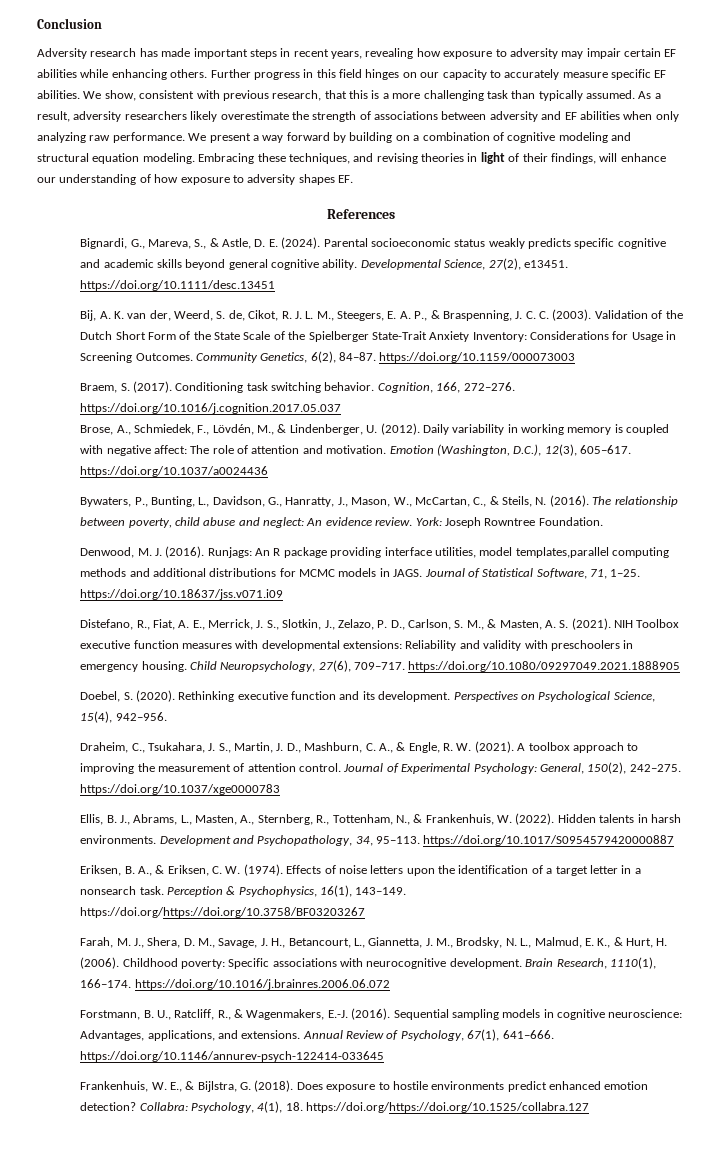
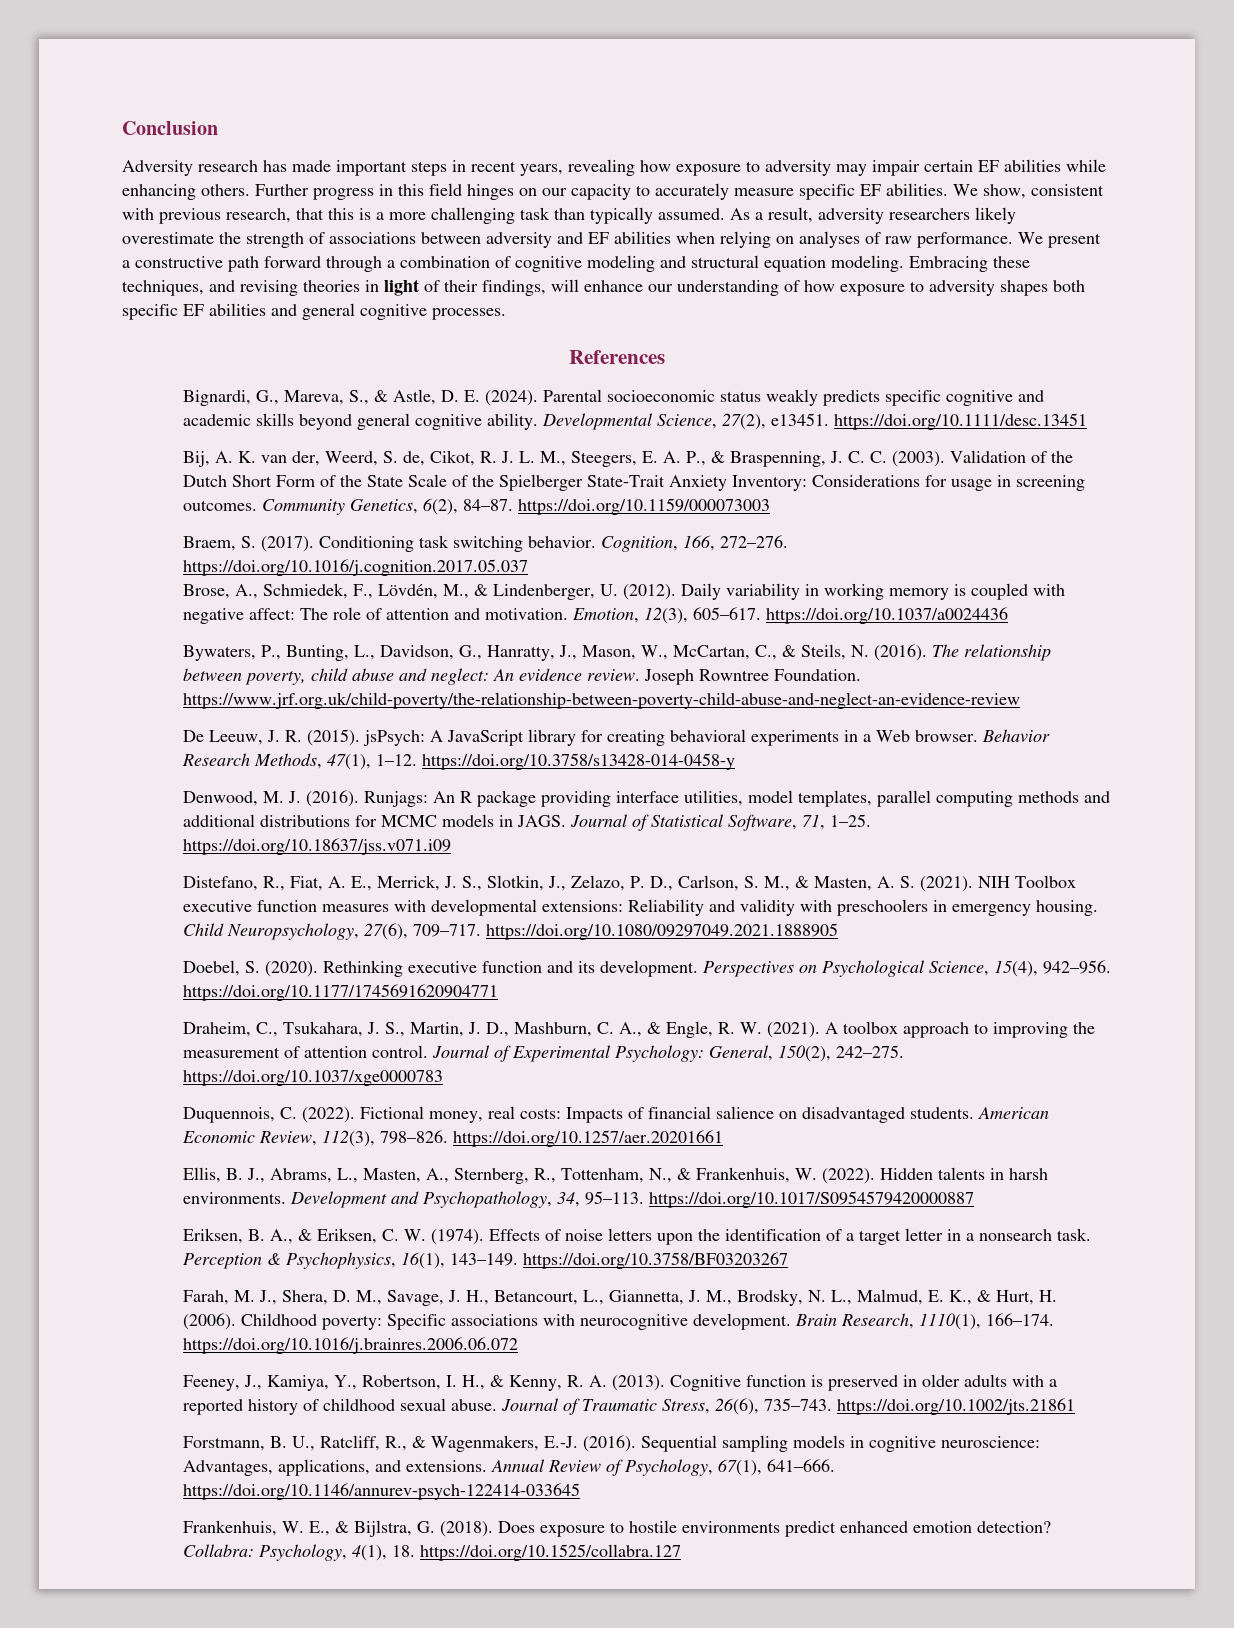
- As a result, adversity researchers likely overestimate the strength of associations between adversity and EF abilities when only analyzing raw performance.
+ As a result, adversity researchers likely overestimate the strength of associations between adversity and EF abilities when relying on analyses of raw performance.
- We present a way forward by building on a combination of cognitive modeling and structural equation modeling.
+ We present a constructive path forward through a combination of cognitive modeling and structural equation modeling.
- Embracing these techniques, and revising theories in light of their findings, will enhance our understanding of how exposure to adversity shapes EF.
+ Embracing these techniques, and revising theories in light of their findings, will enhance our understanding of how exposure to adversity shapes both specific EF abilities and general cognitive processes.
- Validation of the Dutch Short Form of the State Scale of the Spielberger State-Trait Anxiety Inventory: Considerations for Usage in Screening Outcomes.
+ Validation of the Dutch Short Form of the State Scale of the Spielberger State-Trait Anxiety Inventory: Considerations for usage in screening outcomes.
- Emotion (Washington, D.C.), 12(3), 605–617. https://doi.org/10.1037/a0024436
+ Emotion, 12(3), 605–617. https://doi.org/10.1037/a0024436
- York: Joseph Rowntree Foundation.
+ Joseph Rowntree Foundation. https://www.jrf.org.uk/child-poverty/the-relationship-between-poverty-child-abuse-and-neglect-an-evidence-review
+ De Leeuw, J. R. (2015). jsPsych: A JavaScript library for creating behavioral experiments in a Web browser. Behavior Research Methods, 47(1), 1–12. https://doi.org/10.3758/s13428-014-0458-y
- Runjags: An R package providing interface utilities, model templates,parallel computing methods and additional distributions for MCMC models in JAGS.
+ Runjags: An R package providing interface utilities, model templates, parallel computing methods and additional distributions for MCMC models in JAGS.
- Perspectives on Psychological Science, 15(4), 942–956.
+ Perspectives on Psychological Science, 15(4), 942–956. https://doi.org/10.1177/1745691620904771
+ Duquennois, C. (2022). Fictional money, real costs: Impacts of financial salience on disadvantaged students. American Economic Review, 112(3), 798–826. https://doi.org/10.1257/aer.20201661
- Perception & Psychophysics, 16(1), 143–149. https://doi.org/https://doi.org/10.3758/BF03203267
+ Perception & Psychophysics, 16(1), 143–149. https://doi.org/10.3758/BF03203267
+ Feeney, J., Kamiya, Y., Robertson, I. H., & Kenny, R. A. (2013). Cognitive function is preserved in older adults with a reported history of childhood sexual abuse. Journal of Traumatic Stress, 26(6), 735–743. https://doi.org/10.1002/jts.21861
- Collabra: Psychology, 4(1), 18. https://doi.org/https://doi.org/10.1525/collabra.127
+ Collabra: Psychology, 4(1), 18. https://doi.org/10.1525/collabra.127

